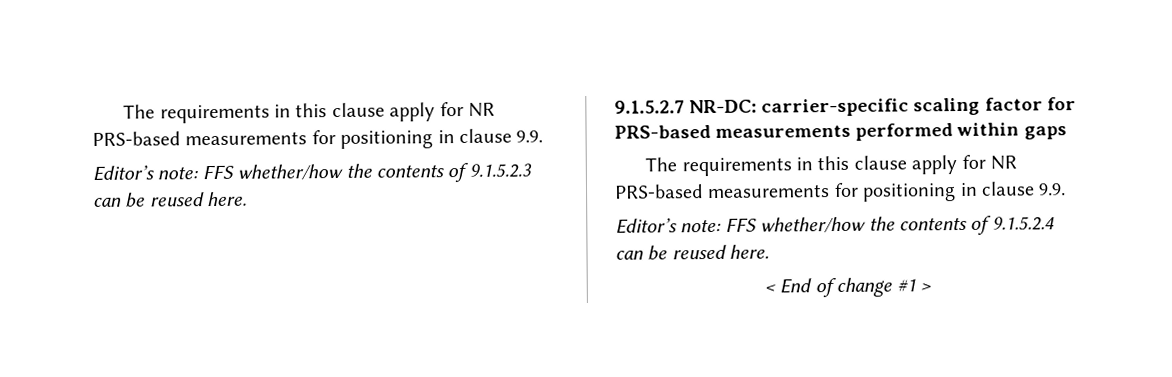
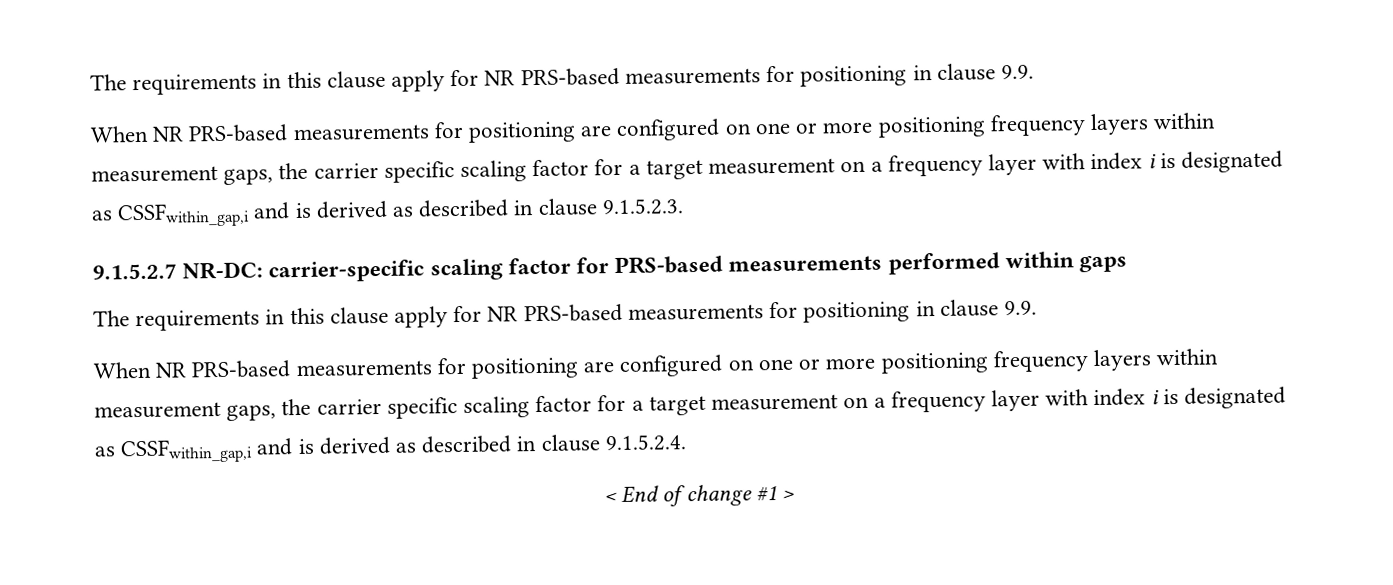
- Editor’s note: FFS whether/how the contents of 9.1.5.2.3 can be reused here.
+ When NR PRS-based measurements for positioning are configured on one or more positioning frequency layers within measurement gaps, the carrier specific scaling factor for a target measurement on a frequency layer with index i is designated as CSSFwithin_gap,i and is derived as described in clause 9.1.5.2.3.
- Editor’s note: FFS whether/how the contents of 9.1.5.2.4 can be reused here.
+ When NR PRS-based measurements for positioning are configured on one or more positioning frequency layers within measurement gaps, the carrier specific scaling factor for a target measurement on a frequency layer with index i is designated as CSSFwithin_gap,i and is derived as described in clause 9.1.5.2.4.

